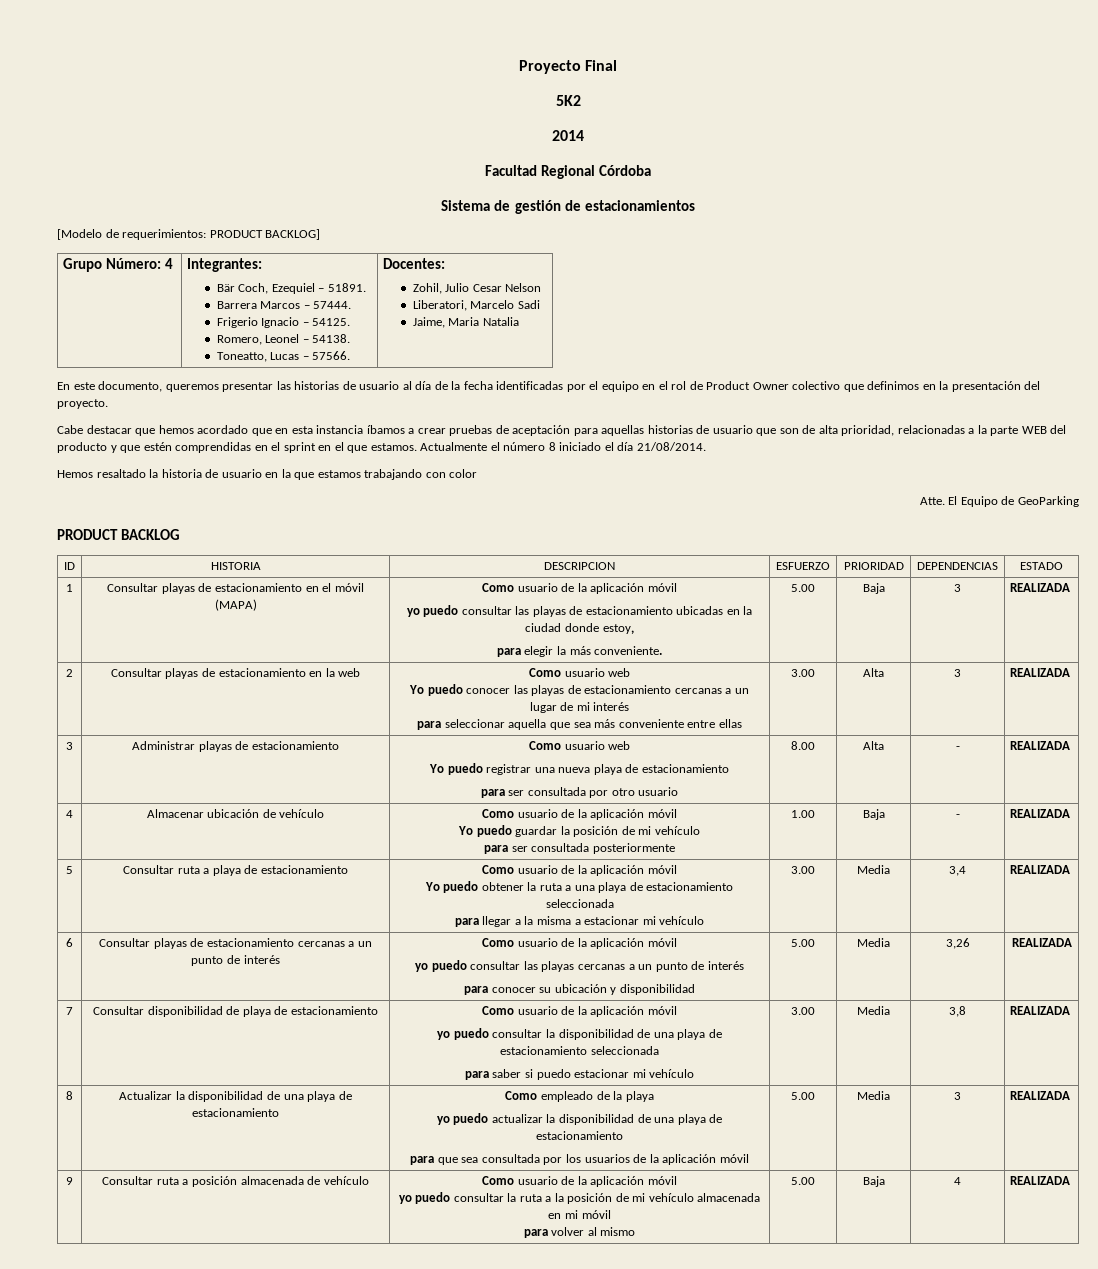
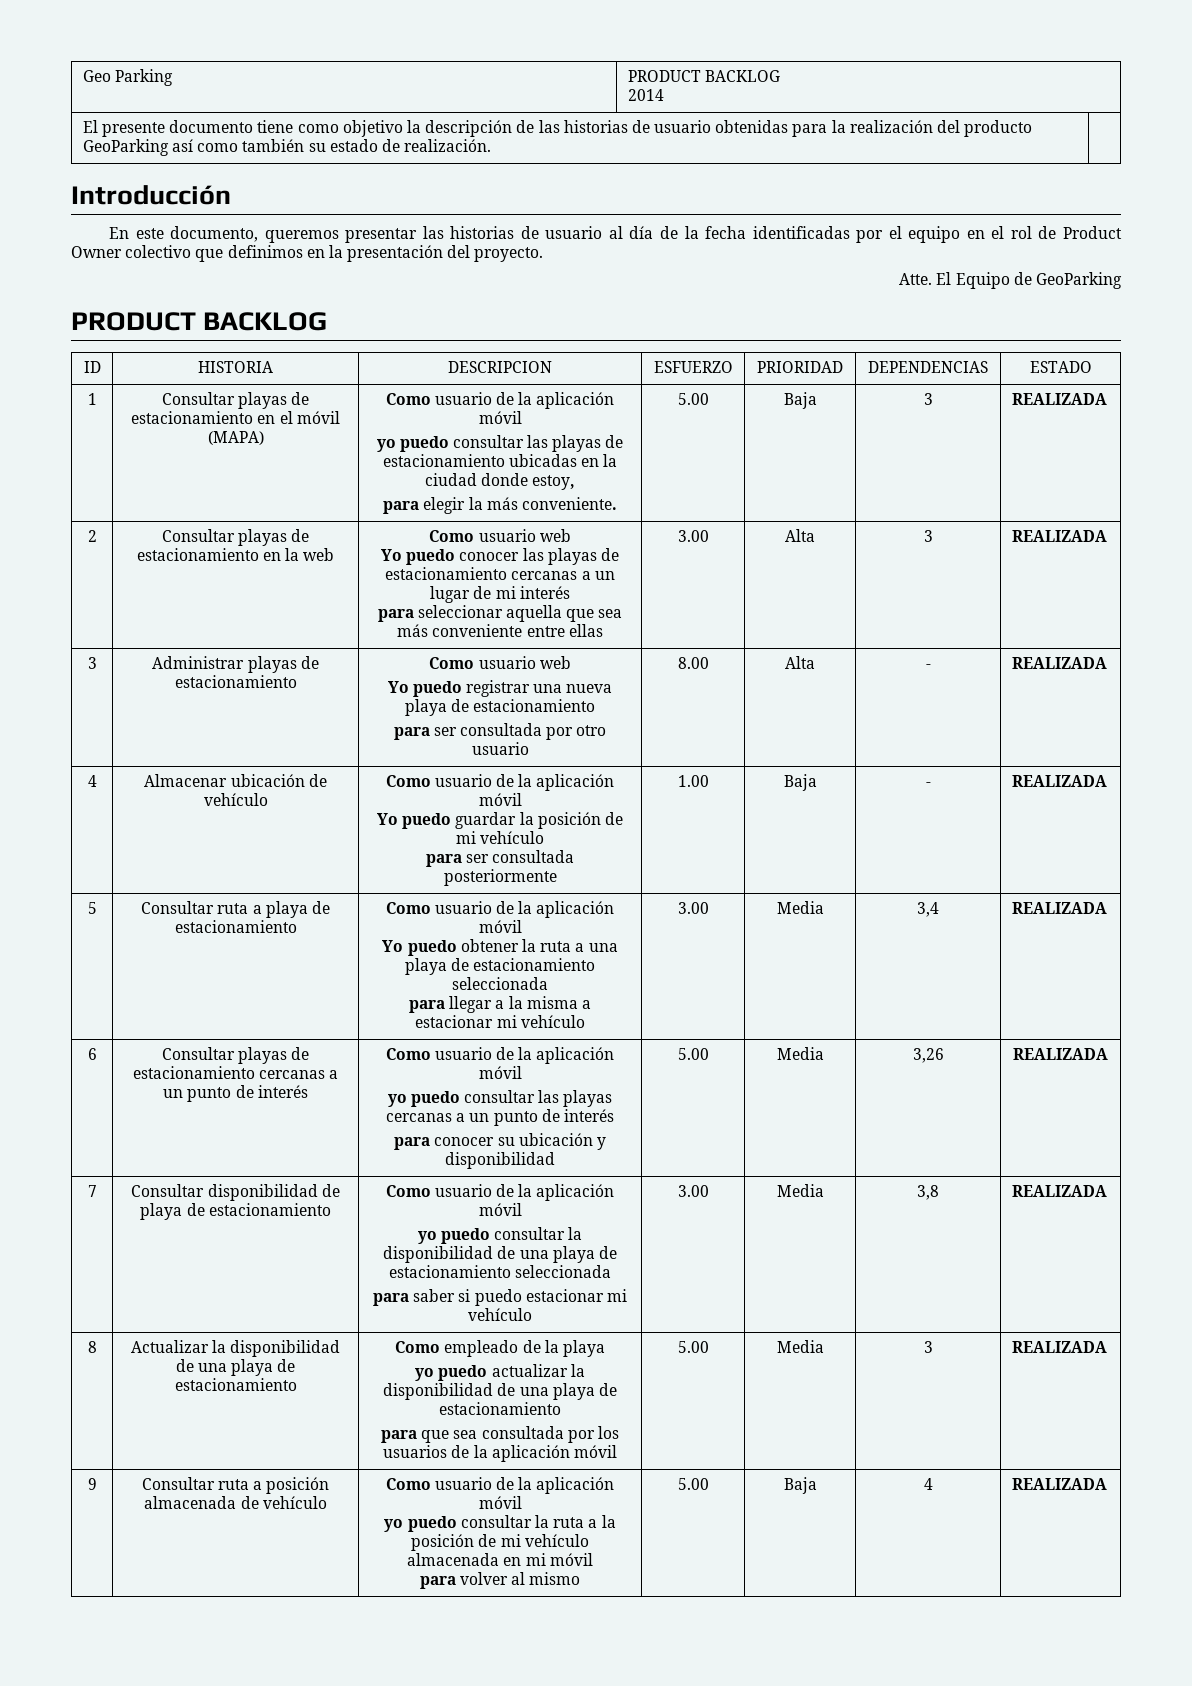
- Proyecto Final
- 5K2
+ Geo Parking | PRODUCT BACKLOG
  2014
- Facultad Regional Córdoba
- Sistema de gestión de estacionamientos
- [Modelo de requerimientos: PRODUCT BACKLOG]
- Grupo Número: 4 | Integrantes:
- Bär Coch, Ezequiel – 51891.
- Barrera Marcos – 57444.
- Frigerio Ignacio – 54125.
- Romero, Leonel – 54138.
- Toneatto, Lucas – 57566. | Docentes:
- Zohil, Julio Cesar Nelson
- Liberatori, Marcelo Sadi
- Jaime, Maria Natalia
+ El presente documento tiene como objetivo la descripción de las historias de usuario obtenidas para la realización del producto GeoParking así como también su estado de realización. |
+ Introducción
- Cabe destacar que hemos acordado que en esta instancia íbamos a crear pruebas de aceptación para aquellas historias de usuario que son de alta prioridad, relacionadas a la parte WEB del producto y que estén comprendidas en el sprint en el que estamos. Actualmente el número 8 iniciado el día 21/08/2014.
- Hemos resaltado la historia de usuario en la que estamos trabajando con color

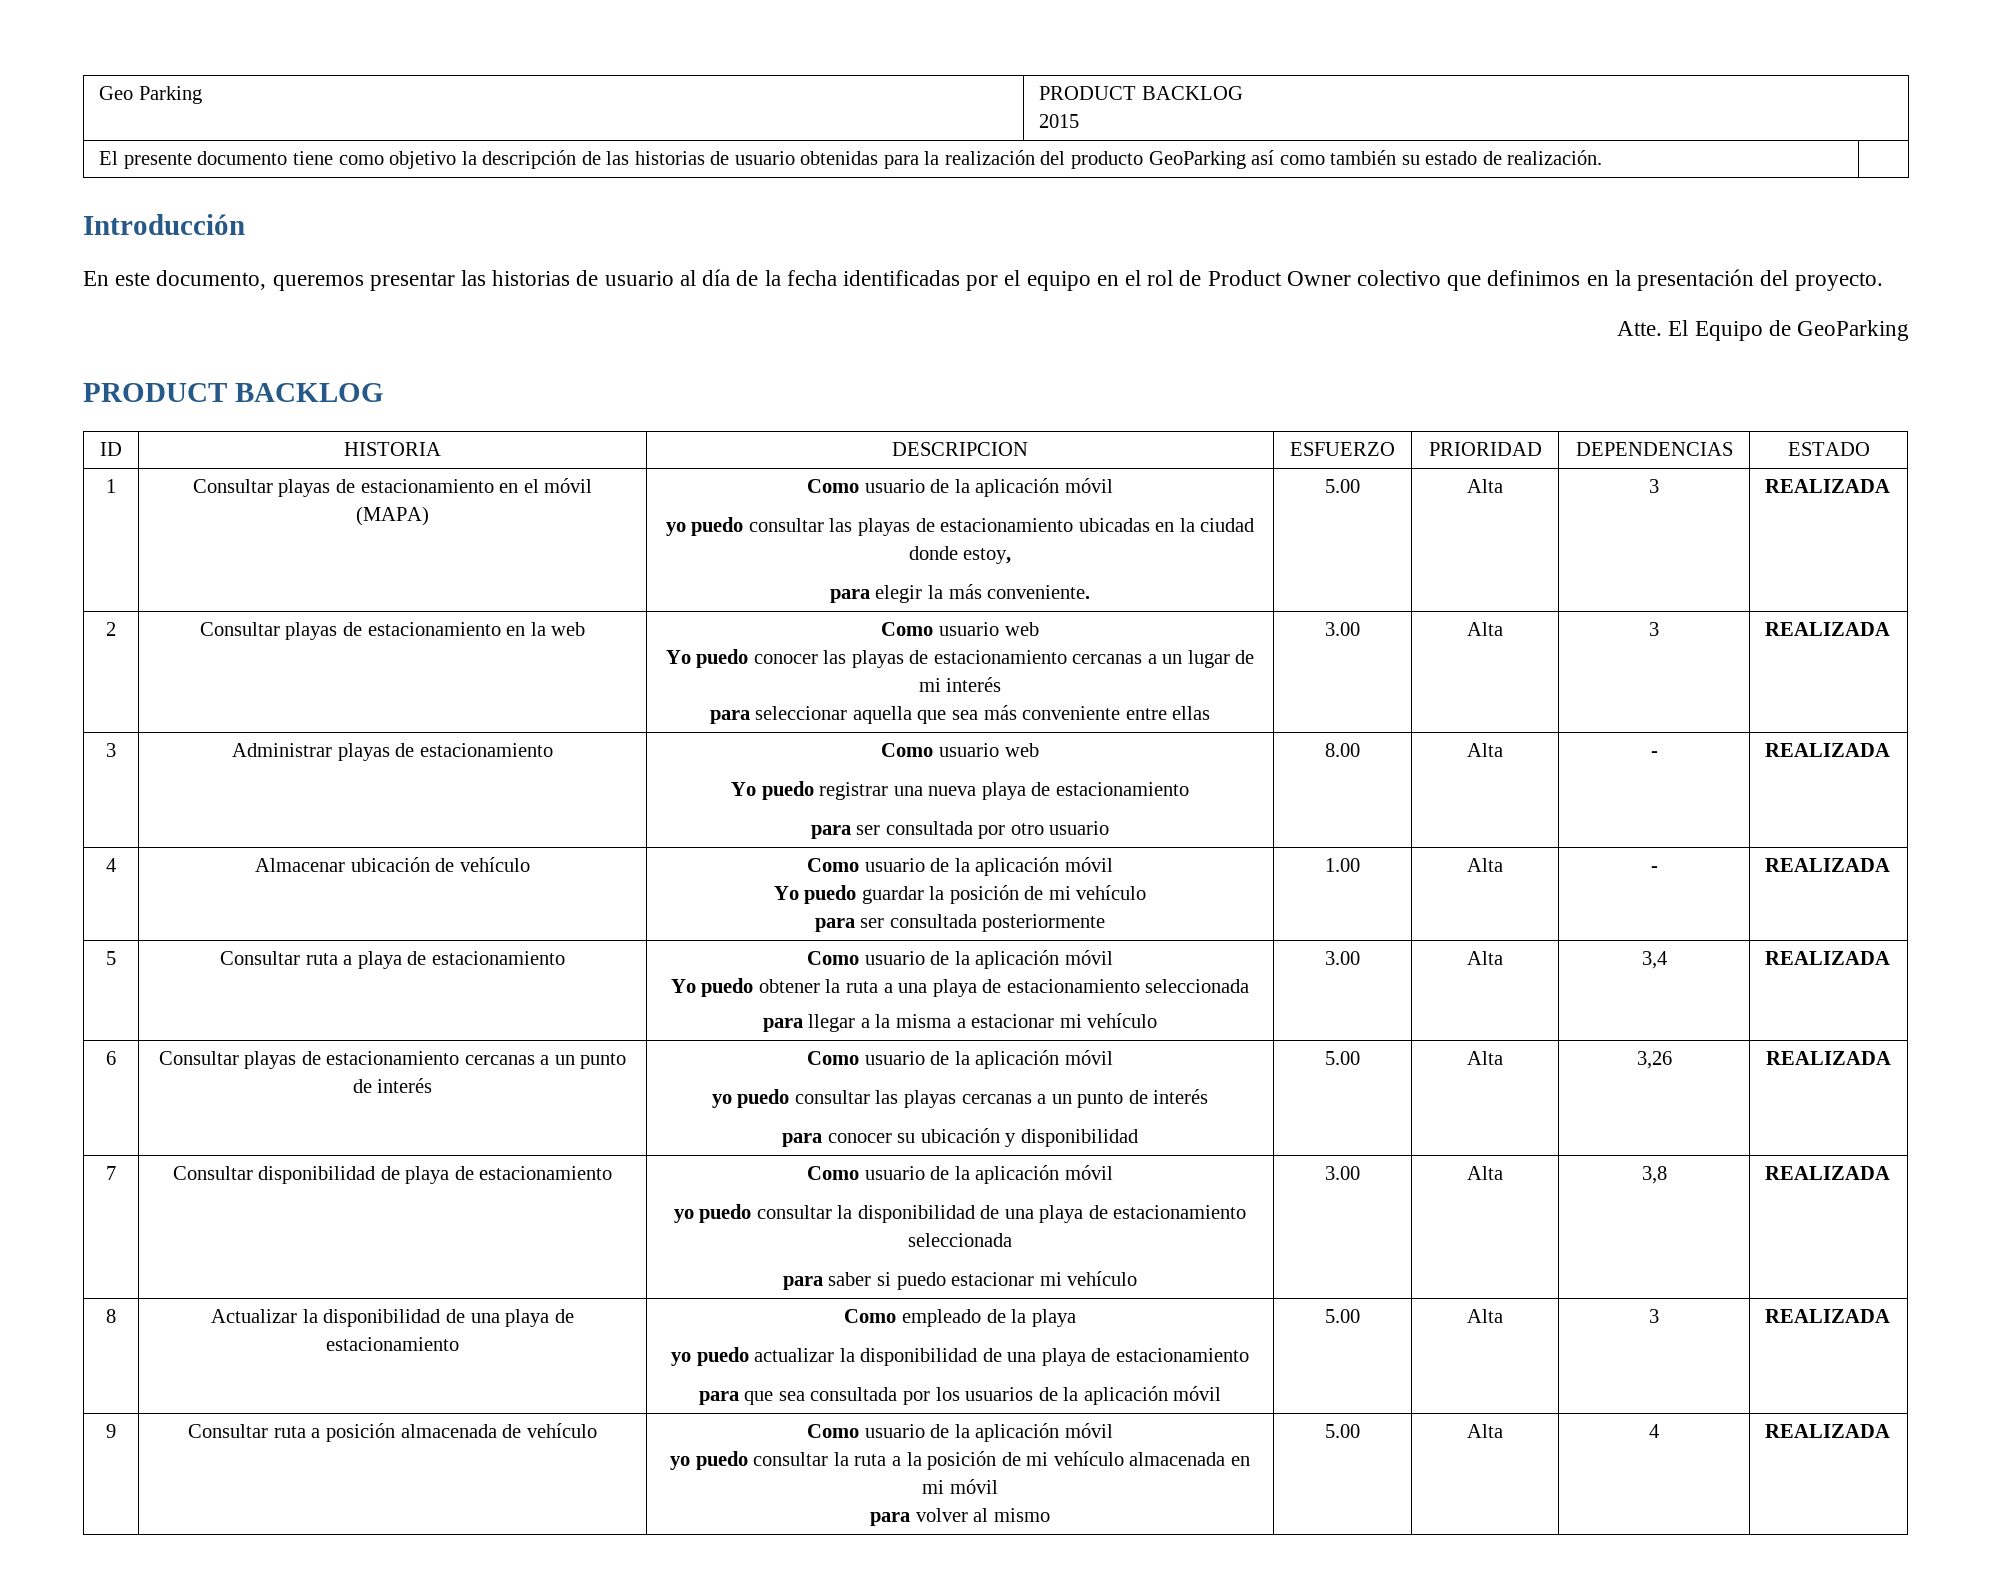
  Geo Parking | PRODUCT BACKLOG
- 2014
+ 2015
  1 | Consultar playas de estacionamiento en el móvil (MAPA) | Como usuario de la aplicación móvil
  yo puedo consultar las playas de estacionamiento ubicadas en la ciudad donde estoy,
- para elegir la más conveniente. | 5.00 | Baja | 3 | REALIZADA
+ para elegir la más conveniente. | 5.00 | Alta | 3 | REALIZADA
  4 | Almacenar ubicación de vehículo | Como usuario de la aplicación móvil
  Yo puedo guardar la posición de mi vehículo
- para ser consultada posteriormente | 1.00 | Baja | - | REALIZADA
+ para ser consultada posteriormente | 1.00 | Alta | - | REALIZADA
  5 | Consultar ruta a playa de estacionamiento | Como usuario de la aplicación móvil
  Yo puedo obtener la ruta a una playa de estacionamiento seleccionada
- para llegar a la misma a estacionar mi vehículo | 3.00 | Media | 3,4 | REALIZADA
+ para llegar a la misma a estacionar mi vehículo | 3.00 | Alta | 3,4 | REALIZADA
  6 | Consultar playas de estacionamiento cercanas a un punto de interés | Como usuario de la aplicación móvil
  yo puedo consultar las playas cercanas a un punto de interés
- para conocer su ubicación y disponibilidad | 5.00 | Media | 3,26 | REALIZADA
+ para conocer su ubicación y disponibilidad | 5.00 | Alta | 3,26 | REALIZADA
  7 | Consultar disponibilidad de playa de estacionamiento | Como usuario de la aplicación móvil
  yo puedo consultar la disponibilidad de una playa de estacionamiento seleccionada
- para saber si puedo estacionar mi vehículo | 3.00 | Media | 3,8 | REALIZADA
+ para saber si puedo estacionar mi vehículo | 3.00 | Alta | 3,8 | REALIZADA
  8 | Actualizar la disponibilidad de una playa de estacionamiento | Como empleado de la playa
  yo puedo actualizar la disponibilidad de una playa de estacionamiento
- para que sea consultada por los usuarios de la aplicación móvil | 5.00 | Media | 3 | REALIZADA
+ para que sea consultada por los usuarios de la aplicación móvil | 5.00 | Alta | 3 | REALIZADA
  9 | Consultar ruta a posición almacenada de vehículo | Como usuario de la aplicación móvil
  yo puedo consultar la ruta a la posición de mi vehículo almacenada en mi móvil
- para volver al mismo | 5.00 | Baja | 4 | REALIZADA
+ para volver al mismo | 5.00 | Alta | 4 | REALIZADA

